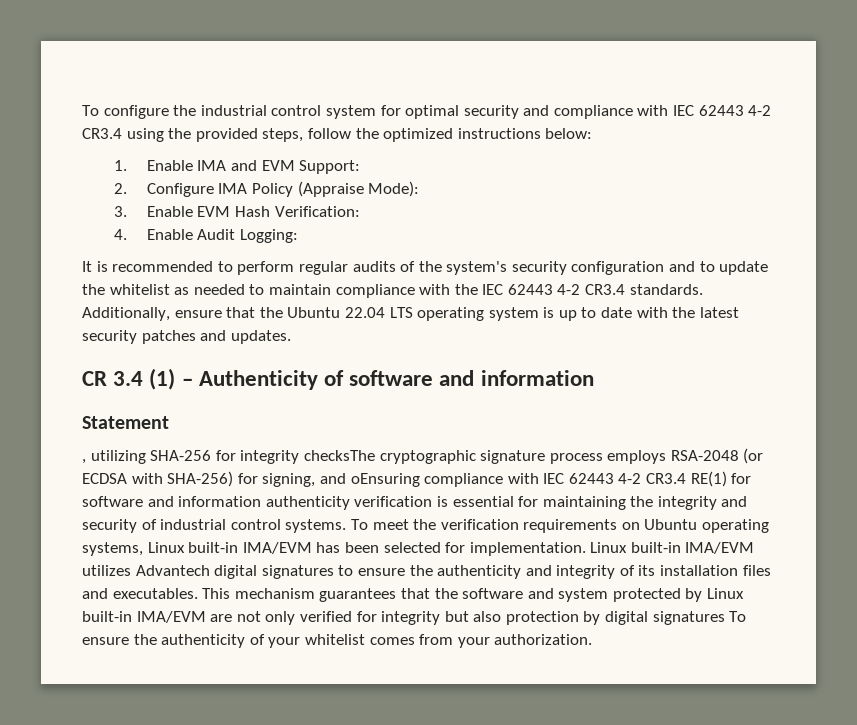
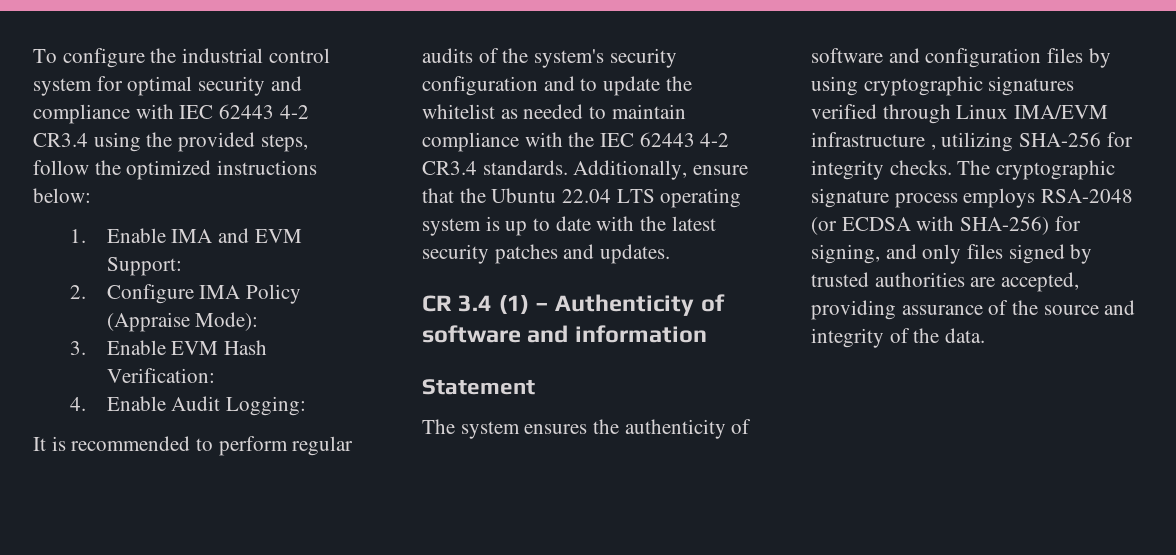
- , utilizing SHA-256 for integrity checksThe cryptographic signature process employs RSA-2048 (or ECDSA with SHA-256) for signing, and oEnsuring compliance with IEC 62443 4-2 CR3.4 RE(1) for software and information authenticity verification is essential for maintaining the integrity and security of industrial control systems. To meet the verification requirements on Ubuntu operating systems, Linux built-in IMA/EVM has been selected for implementation. Linux built-in IMA/EVM utilizes Advantech digital signatures to ensure the authenticity and integrity of its installation files and executables. This mechanism guarantees that the software and system protected by Linux built-in IMA/EVM are not only verified for integrity but also protection by digital signatures To ensure the authenticity of your whitelist comes from your authorization.
+ The system ensures the authenticity of software and configuration files by using cryptographic signatures verified through Linux IMA/EVM infrastructure , utilizing SHA-256 for integrity checks. The cryptographic signature process employs RSA-2048 (or ECDSA with SHA-256) for signing, and only files signed by trusted authorities are accepted, providing assurance of the source and integrity of the data.

